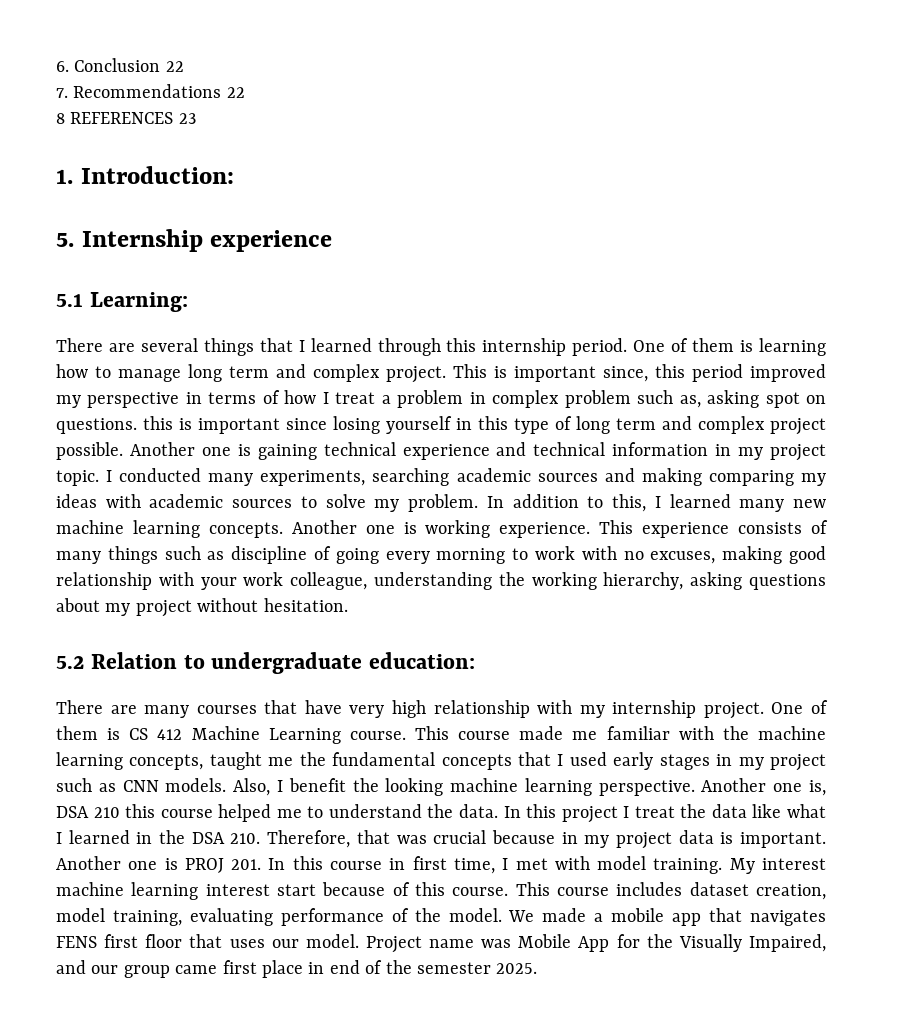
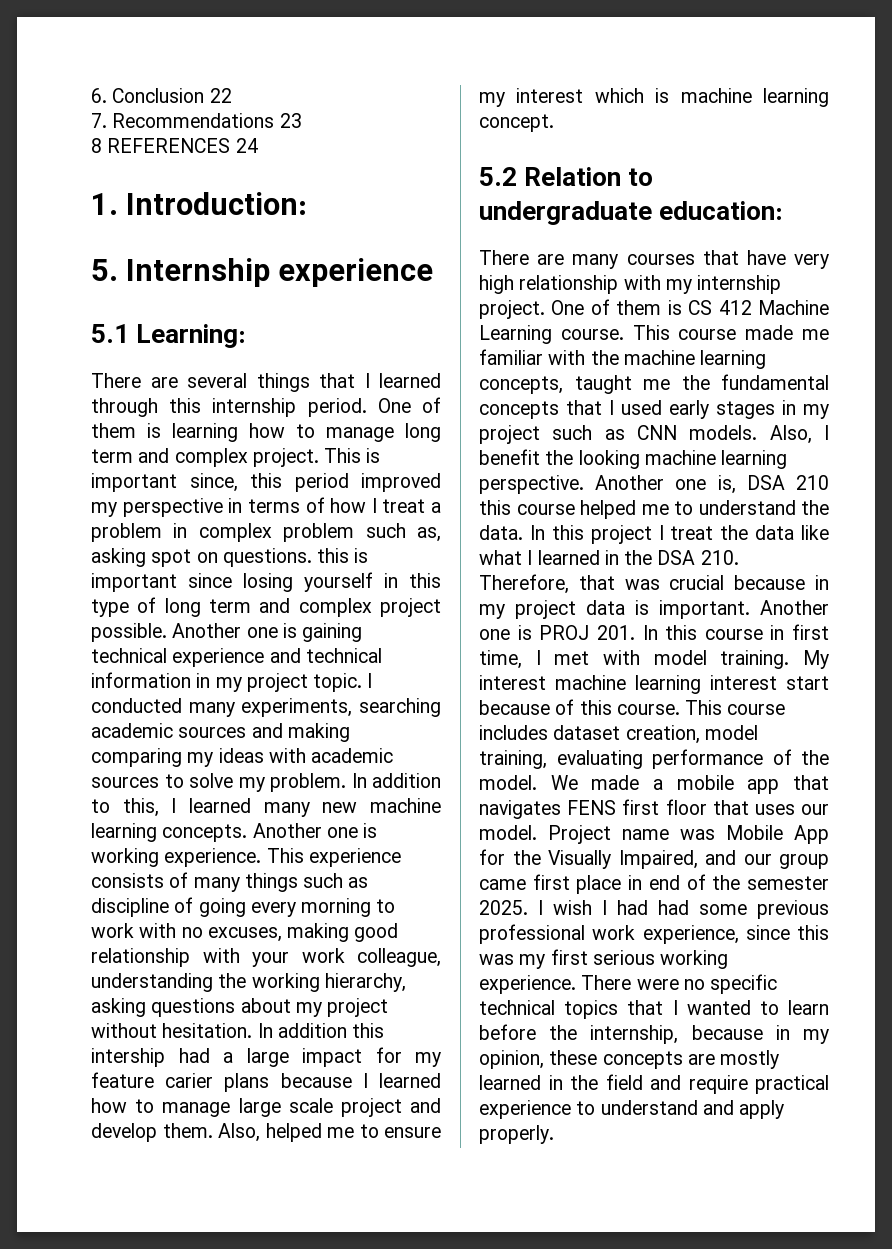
- 7. Recommendations 22
+ 7. Recommendations 23
- 8 REFERENCES 23
+ 8 REFERENCES 24
+ In addition this intership had a large impact for my feature carier plans because I learned how to manage large scale project and develop them. Also, helped me to ensure my interest which is machine learning concept.
+ I wish I had had some previous professional work experience, since this was my first serious working experience. There were no specific technical topics that I wanted to learn before the internship, because in my opinion, these concepts are mostly learned in the field and require practical experience to understand and apply properly.

